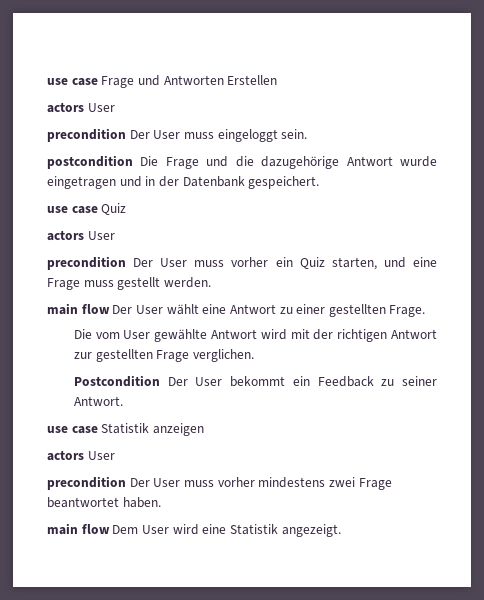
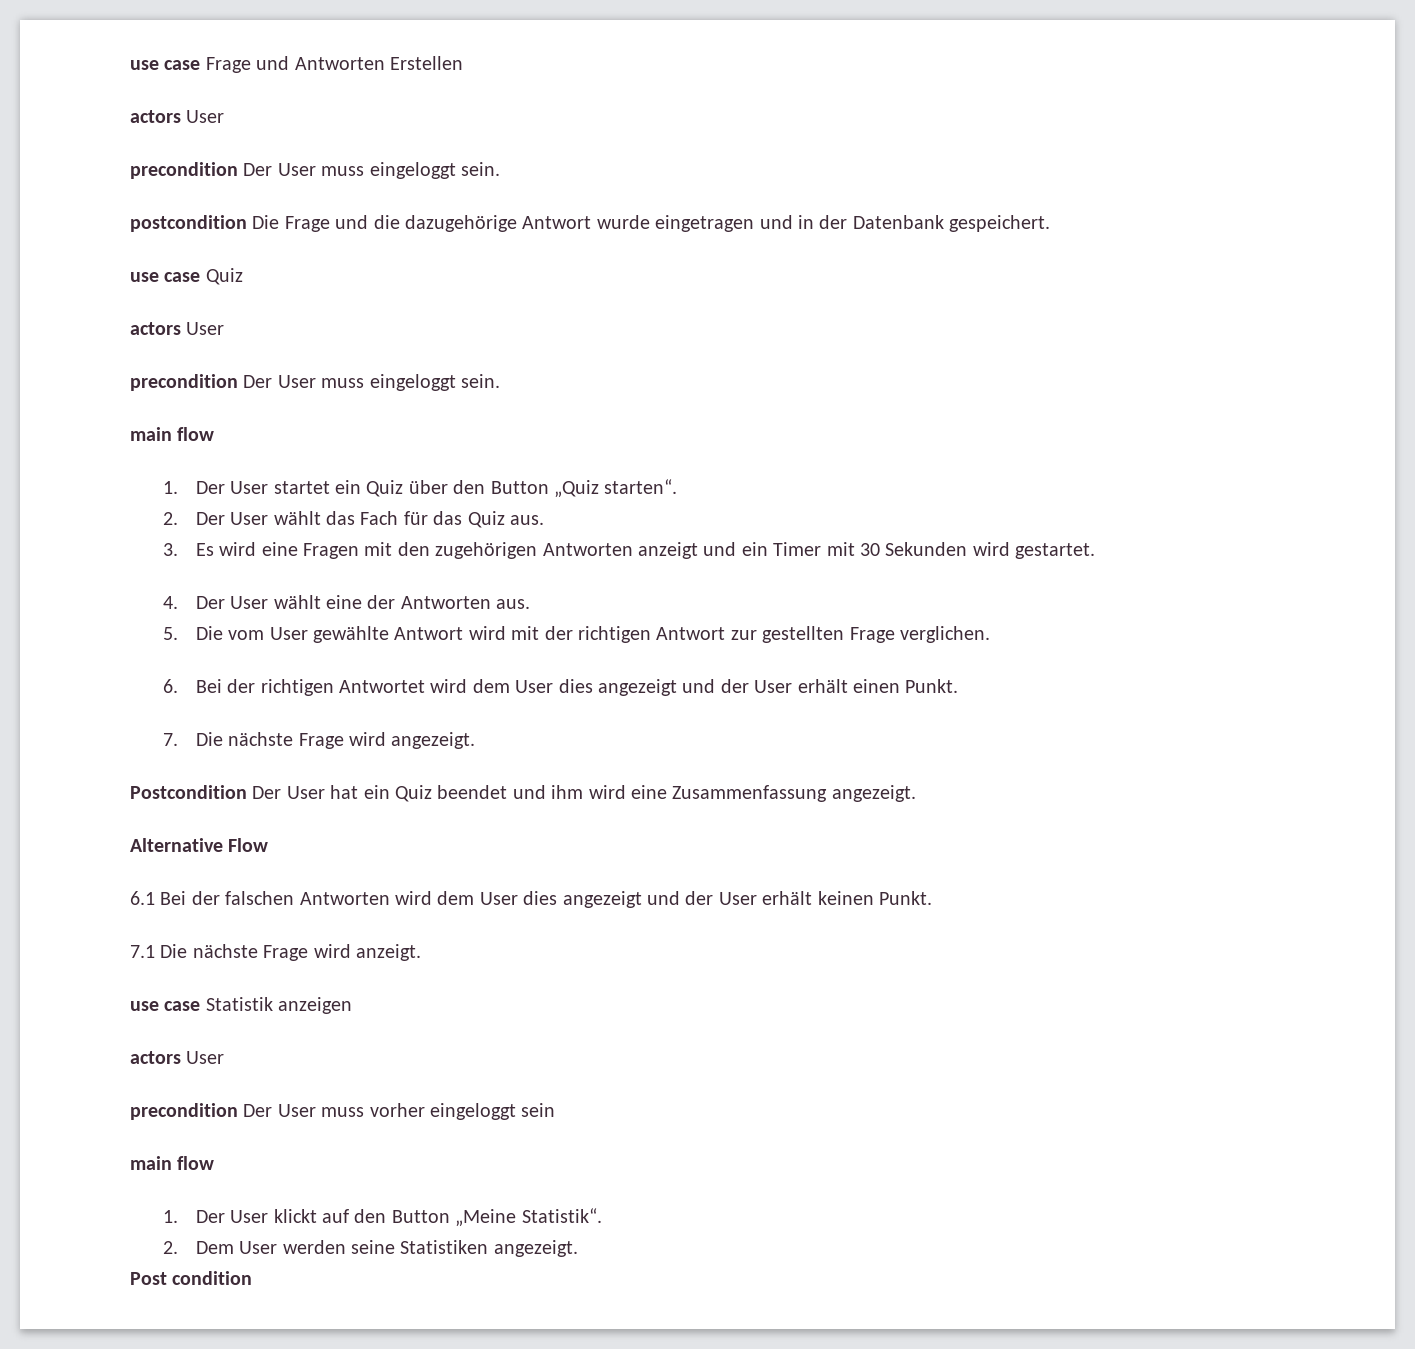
  use case Quiz
  actors User
- precondition Der User muss vorher ein Quiz starten, und eine Frage muss gestellt werden.
- main flow Der User wählt eine Antwort zu einer gestellten Frage.
- Die vom User gewählte Antwort wird mit der richtigen Antwort zur gestellten Frage verglichen.
+ precondition Der User muss eingeloggt sein.
+ main flow
+ 1. Der User startet ein Quiz über den Button „Quiz starten“.
+ 2. Der User wählt das Fach für das Quiz aus.
+ 3. Es wird eine Fragen mit den zugehörigen Antworten anzeigt und ein Timer mit 30 Sekunden wird gestartet.
+ 4. Der User wählt eine der Antworten aus.
+ 5. Die vom User gewählte Antwort wird mit der richtigen Antwort zur gestellten Frage verglichen.
- Postcondition Der User bekommt ein Feedback zu seiner Antwort.
+ 6. Bei der richtigen Antwortet wird dem User dies angezeigt und der User erhält einen Punkt.
+ 7. Die nächste Frage wird angezeigt.
+ Postcondition Der User hat ein Quiz beendet und ihm wird eine Zusammenfassung angezeigt.
+ Alternative Flow
+ 6.1 Bei der falschen Antworten wird dem User dies angezeigt und der User erhält keinen Punkt.
+ 7.1 Die nächste Frage wird anzeigt.
- precondition Der User muss vorher mindestens zwei Frage beantwortet haben.
- main flow Dem User wird eine Statistik angezeigt.
+ precondition Der User muss vorher eingeloggt sein
+ main flow
+ 1. Der User klickt auf den Button „Meine Statistik“.
+ 2. Dem User werden seine Statistiken angezeigt.
+ Post condition

